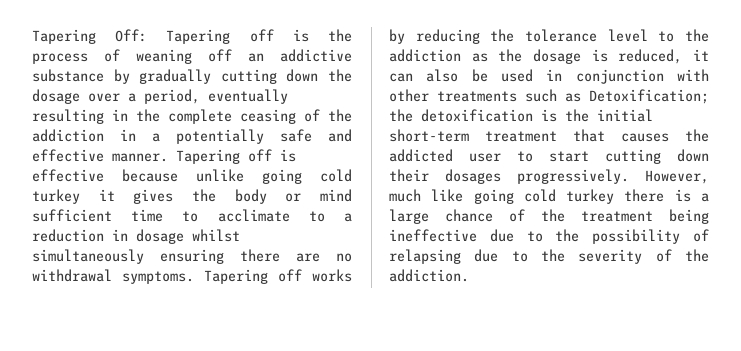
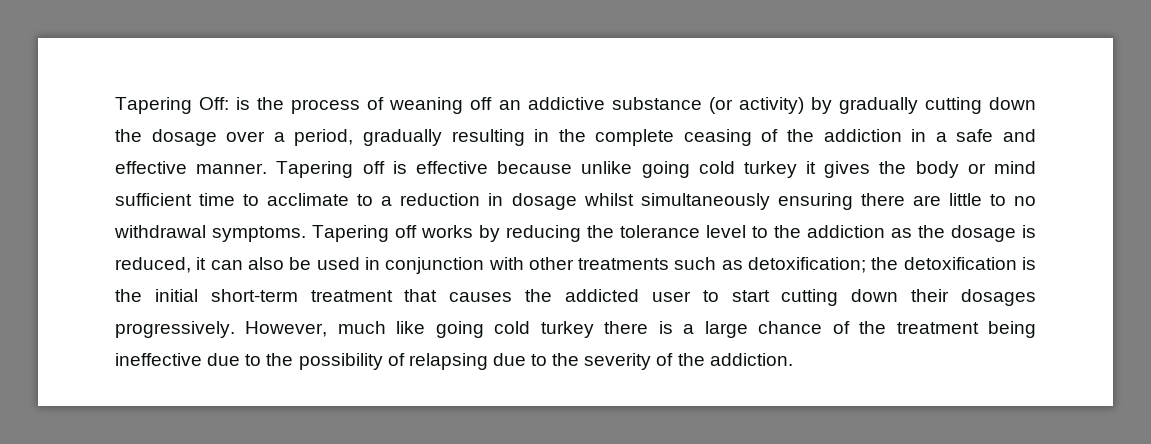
- Tapering Off: Tapering off is the process of weaning off an addictive substance by gradually cutting down the dosage over a period, eventually resulting in the complete ceasing of the addiction in a potentially safe and effective manner.
+ Tapering Off: is the process of weaning off an addictive substance (or activity) by gradually cutting down the dosage over a period, gradually resulting in the complete ceasing of the addiction in a safe and effective manner.
- Tapering off is effective because unlike going cold turkey it gives the body or mind sufficient time to acclimate to a reduction in dosage whilst simultaneously ensuring there are no withdrawal symptoms.
+ Tapering off is effective because unlike going cold turkey it gives the body or mind sufficient time to acclimate to a reduction in dosage whilst simultaneously ensuring there are little to no withdrawal symptoms.
- Tapering off works by reducing the tolerance level to the addiction as the dosage is reduced, it can also be used in conjunction with other treatments such as Detoxification; the detoxification is the initial short-term treatment that causes the addicted user to start cutting down their dosages progressively.
+ Tapering off works by reducing the tolerance level to the addiction as the dosage is reduced, it can also be used in conjunction with other treatments such as detoxification; the detoxification is the initial short-term treatment that causes the addicted user to start cutting down their dosages progressively.

